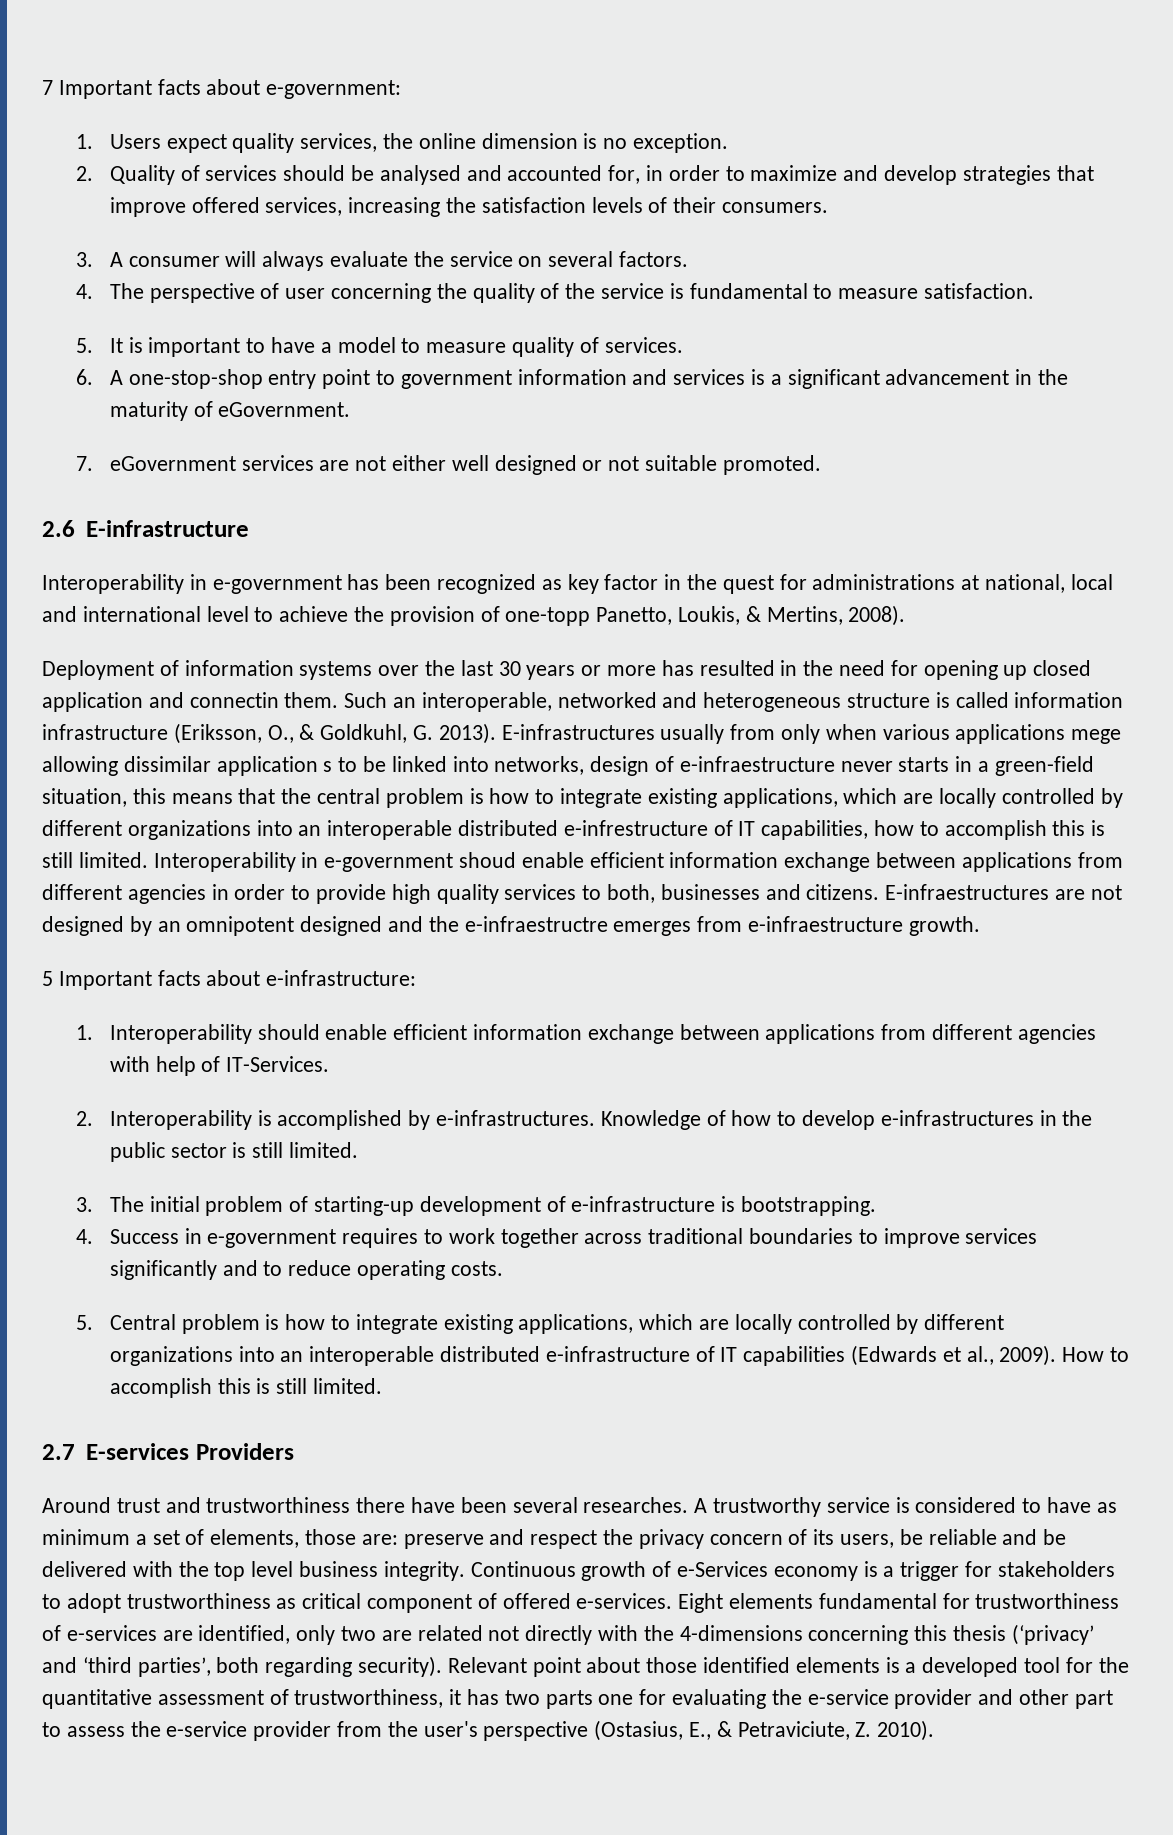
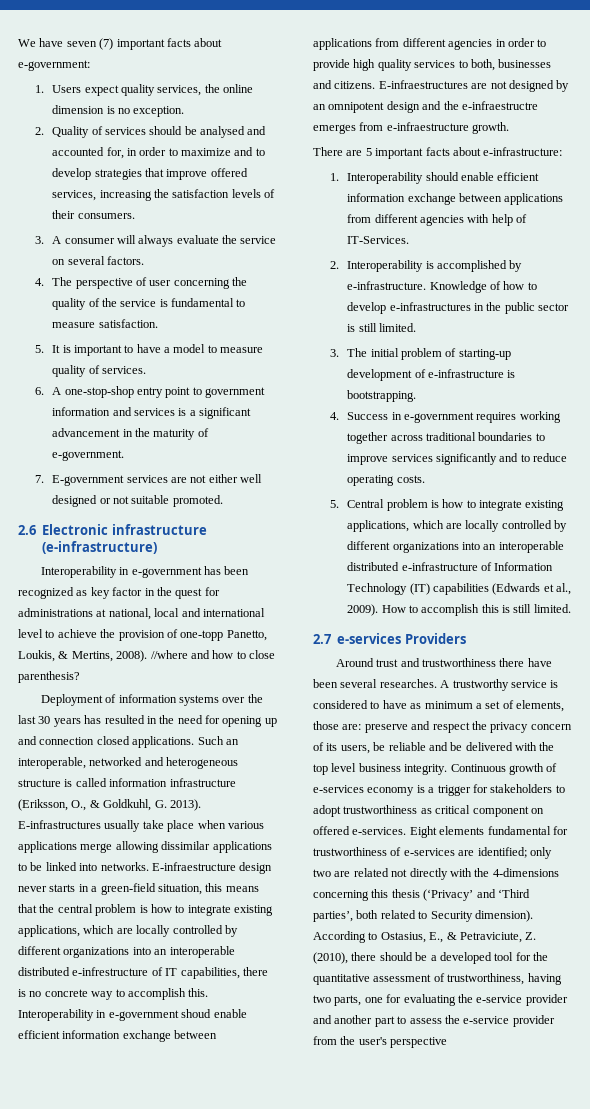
- 7 Important facts about e-government:
+ We have seven (7) important facts about e-government:
- 2. Quality of services should be analysed and accounted for, in order to maximize and develop strategies that improve offered services, increasing the satisfaction levels of their consumers.
+ 2. Quality of services should be analysed and accounted for, in order to maximize and to develop strategies that improve offered services, increasing the satisfaction levels of their consumers.
- 6. A one-stop-shop entry point to government information and services is a significant advancement in the maturity of eGovernment.
+ 6. A one-stop-shop entry point to government information and services is a significant advancement in the maturity of e-government.
- 7. eGovernment services are not either well designed or not suitable promoted.
+ 7. E-government services are not either well designed or not suitable promoted.
- 2.6 E-infrastructure
+ 2.6 Electronic infrastructure (e-infrastructure)
+ //where and how to close parenthesis?
- Deployment of information systems over the last 30 years or more has resulted in the need for opening up closed application and connectin them.
+ Deployment of information systems over the last 30 years has resulted in the need for opening up and connection closed applications.
- E-infrastructures usually from only when various applications mege allowing dissimilar application s to be linked into networks, design of e-infraestructure never starts in a green-field situation, this means that the central problem is how to integrate existing applications, which are locally controlled by different organizations into an interoperable distributed e-infrestructure of IT capabilities, how to accomplish this is still limited.
+ E-infrastructures usually take place when various applications merge allowing dissimilar applications to be linked into networks. E-infraestructure design never starts in a green-field situation, this means that the central problem is how to integrate existing applications, which are locally controlled by different organizations into an interoperable distributed e-infrestructure of IT capabilities, there is no concrete way to accomplish this.
- E-infraestructures are not designed by an omnipotent designed and the e-infraestructre emerges from e-infraestructure growth.
+ E-infraestructures are not designed by an omnipotent design and the e-infraestructre emerges from e-infraestructure growth.
- 5 Important facts about e-infrastructure:
+ There are 5 important facts about e-infrastructure:
- 2. Interoperability is accomplished by e-infrastructures.
+ 2. Interoperability is accomplished by e-infrastructure.
- 4. Success in e-government requires to work together across traditional boundaries to improve services significantly and to reduce operating costs.
+ 4. Success in e-government requires working together across traditional boundaries to improve services significantly and to reduce operating costs.
- 5. Central problem is how to integrate existing applications, which are locally controlled by different organizations into an interoperable distributed e-infrastructure of IT capabilities (Edwards et al., 2009).
+ 5. Central problem is how to integrate existing applications, which are locally controlled by different organizations into an interoperable distributed e-infrastructure of Information Technology (IT) capabilities (Edwards et al., 2009).
- 2.7 E-services Providers
+ 2.7 e-services Providers
- Continuous growth of e-Services economy is a trigger for stakeholders to adopt trustworthiness as critical component of offered e-services.
+ Continuous growth of e-services economy is a trigger for stakeholders to adopt trustworthiness as critical component on offered e-services.
- Eight elements fundamental for trustworthiness of e-services are identified, only two are related not directly with the 4-dimensions concerning this thesis (‘privacy’ and ‘third parties’, both regarding security). Relevant point about those identified elements is a developed tool for the quantitative assessment of trustworthiness, it has two parts one for evaluating the e-service provider and other part to assess the e-service provider from the user's perspective (Ostasius, E., & Petraviciute, Z. 2010).
+ Eight elements fundamental for trustworthiness of e-services are identified; only two are related not directly with the 4-dimensions concerning this thesis (‘Privacy’ and ‘Third parties’, both related to Security dimension). According to Ostasius, E., & Petraviciute, Z. (2010), there should be a developed tool for the quantitative assessment of trustworthiness, having two parts, one for evaluating the e-service provider and another part to assess the e-service provider from the user's perspective

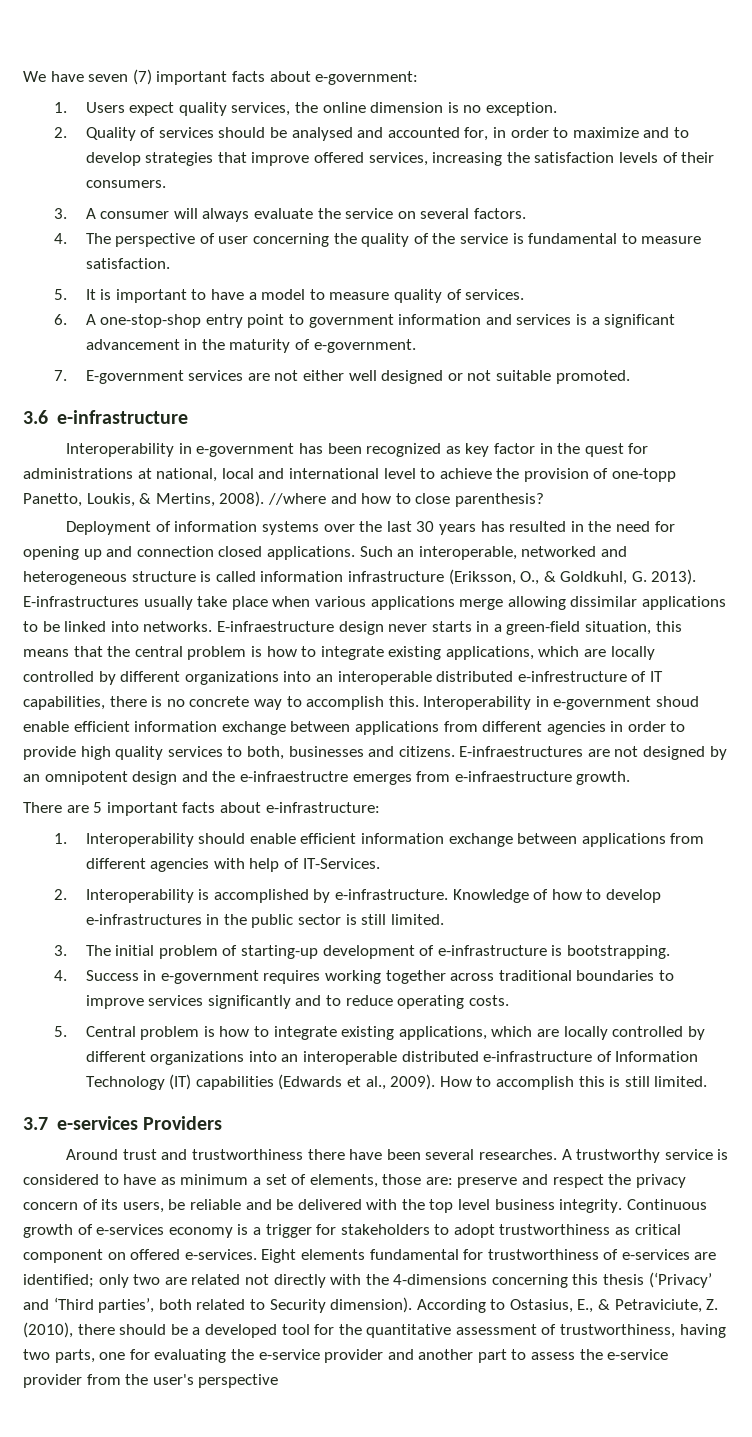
- 2.6 Electronic infrastructure (e-infrastructure)
+ 3.6 e-infrastructure
- 2.7 e-services Providers
+ 3.7 e-services Providers

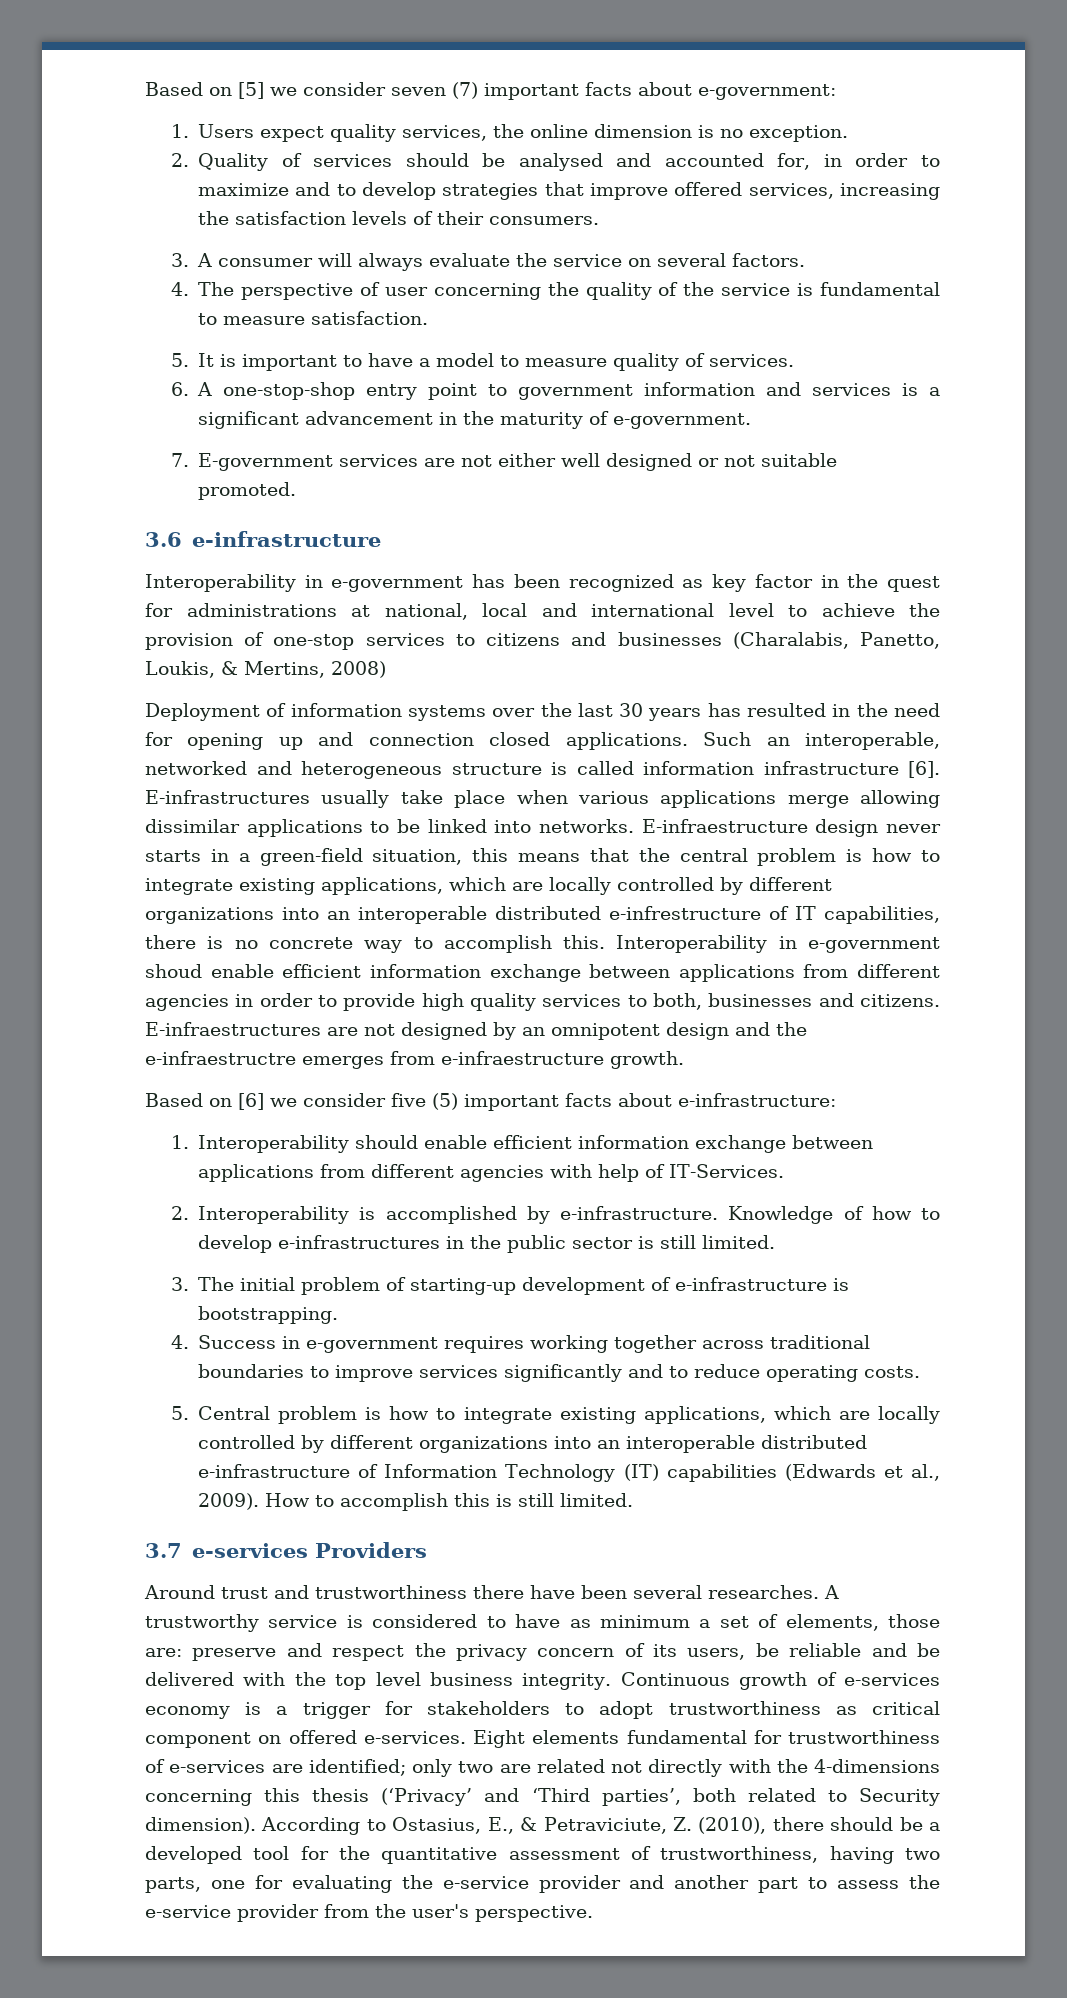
- We have seven (7) important facts about e-government:
+ Based on [5] we consider seven (7) important facts about e-government:
- Interoperability in e-government has been recognized as key factor in the quest for administrations at national, local and international level to achieve the provision of one-topp Panetto, Loukis, & Mertins, 2008). //where and how to close parenthesis?
+ Interoperability in e-government has been recognized as key factor in the quest for administrations at national, local and international level to achieve the provision of one-stop services to citizens and businesses (Charalabis, Panetto, Loukis, & Mertins, 2008)
- Such an interoperable, networked and heterogeneous structure is called information infrastructure (Eriksson, O., & Goldkuhl, G. 2013).
+ Such an interoperable, networked and heterogeneous structure is called information infrastructure [6].
- There are 5 important facts about e-infrastructure:
+ Based on [6] we consider five (5) important facts about e-infrastructure:
- According to Ostasius, E., & Petraviciute, Z. (2010), there should be a developed tool for the quantitative assessment of trustworthiness, having two parts, one for evaluating the e-service provider and another part to assess the e-service provider from the user's perspective
+ According to Ostasius, E., & Petraviciute, Z. (2010), there should be a developed tool for the quantitative assessment of trustworthiness, having two parts, one for evaluating the e-service provider and another part to assess the e-service provider from the user's perspective.

